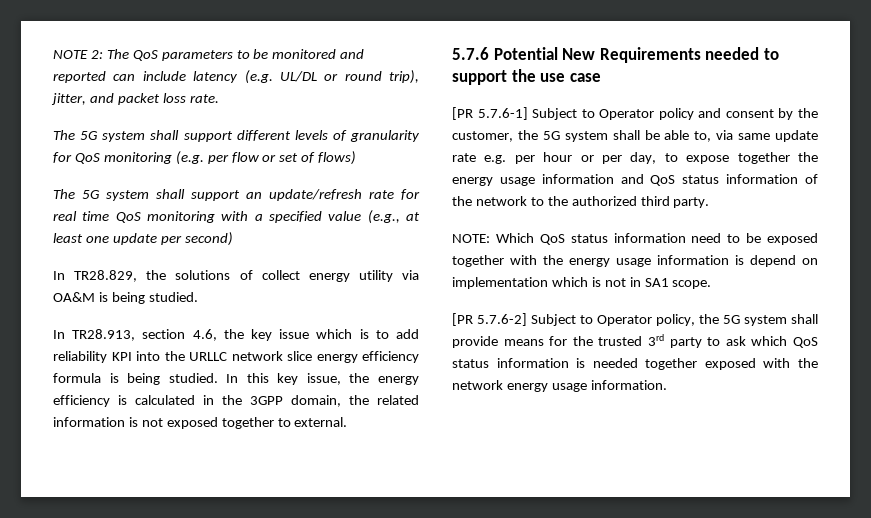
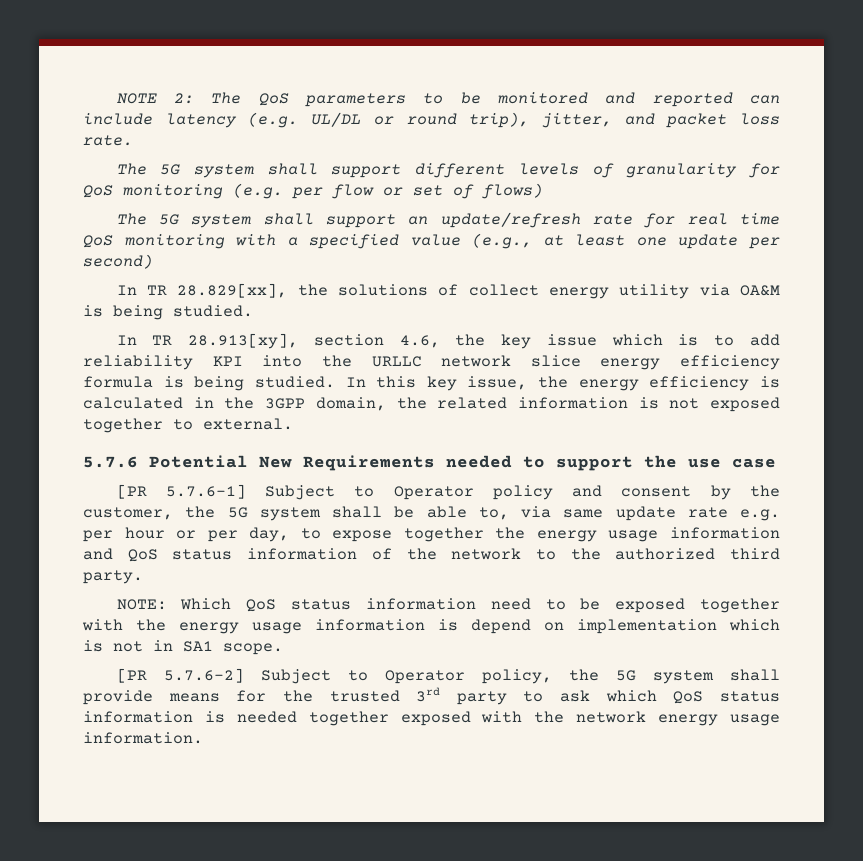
- In TR28.829, the solutions of collect energy utility via OA&M is being studied.
+ In TR 28.829[xx], the solutions of collect energy utility via OA&M is being studied.
- In TR28.913, section 4.6, the key issue which is to add reliability KPI into the URLLC network slice energy efficiency formula is being studied.
+ In TR 28.913[xy], section 4.6, the key issue which is to add reliability KPI into the URLLC network slice energy efficiency formula is being studied.

